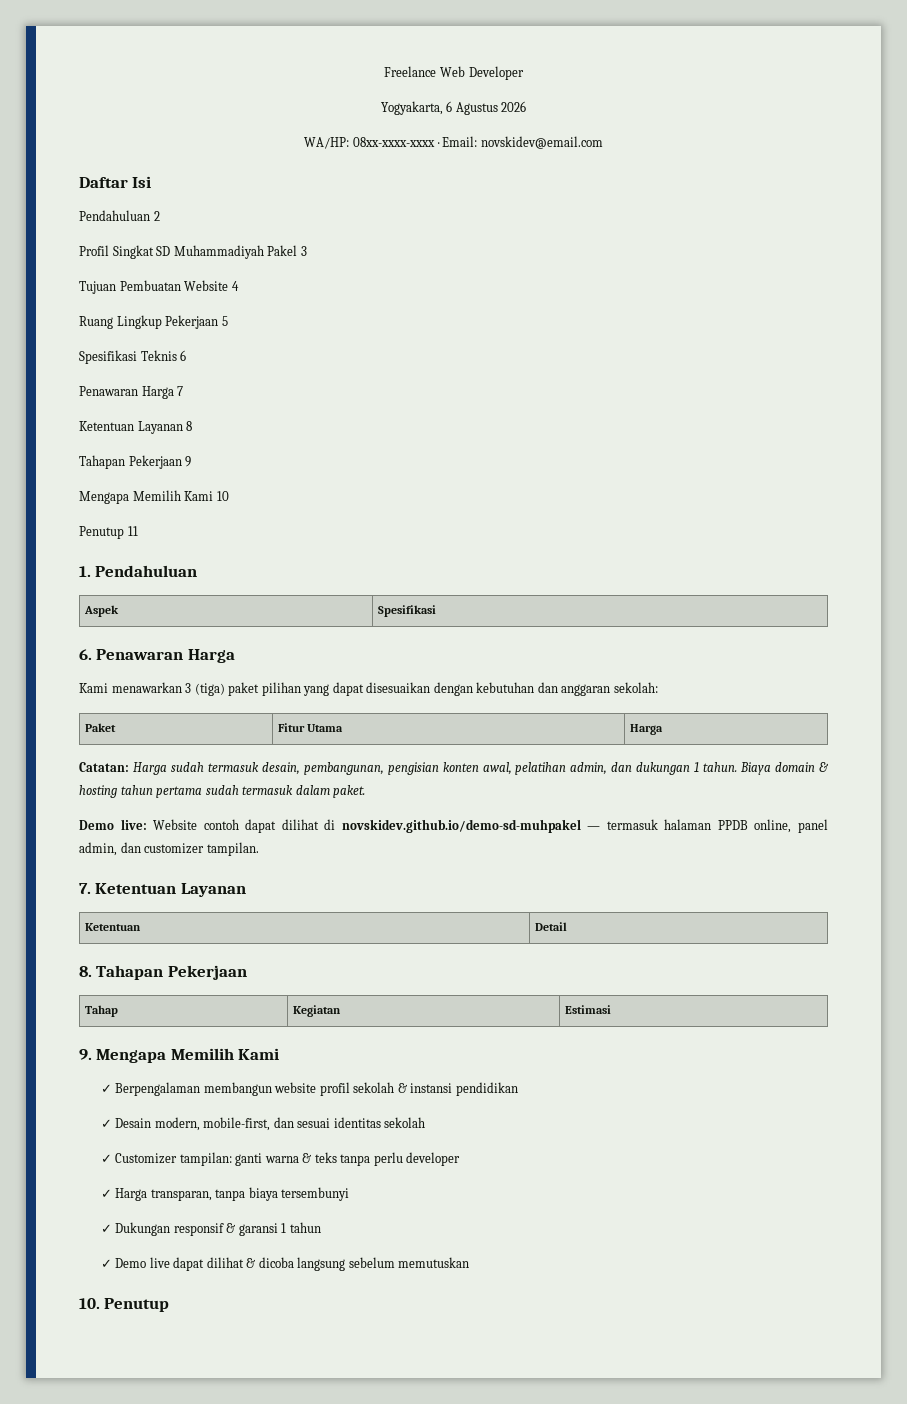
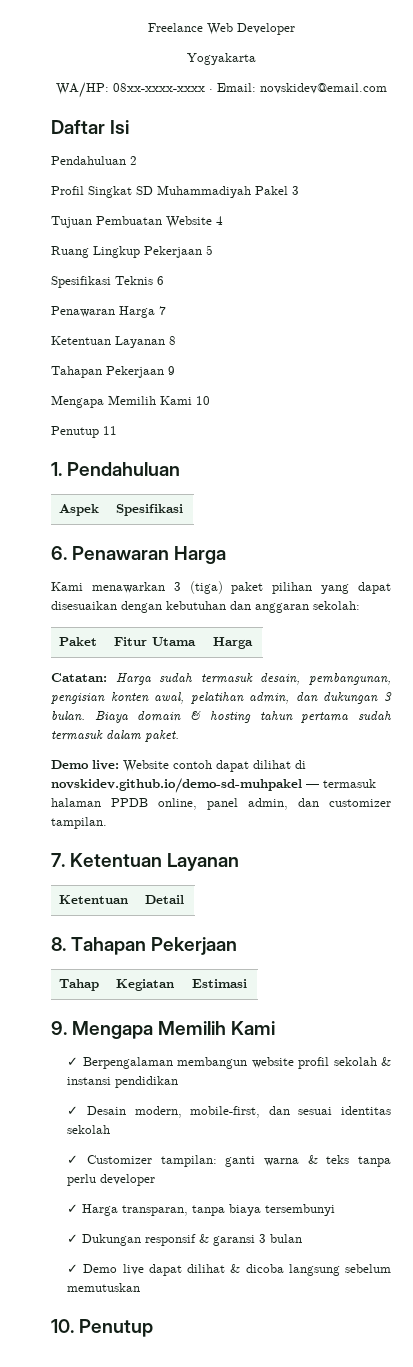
- Yogyakarta, 6 Agustus 2026
+ Yogyakarta
- Catatan: Harga sudah termasuk desain, pembangunan, pengisian konten awal, pelatihan admin, dan dukungan 1 tahun.
+ Catatan: Harga sudah termasuk desain, pembangunan, pengisian konten awal, pelatihan admin, dan dukungan 3 bulan.
- ✓ Dukungan responsif & garansi 1 tahun
+ ✓ Dukungan responsif & garansi 3 bulan

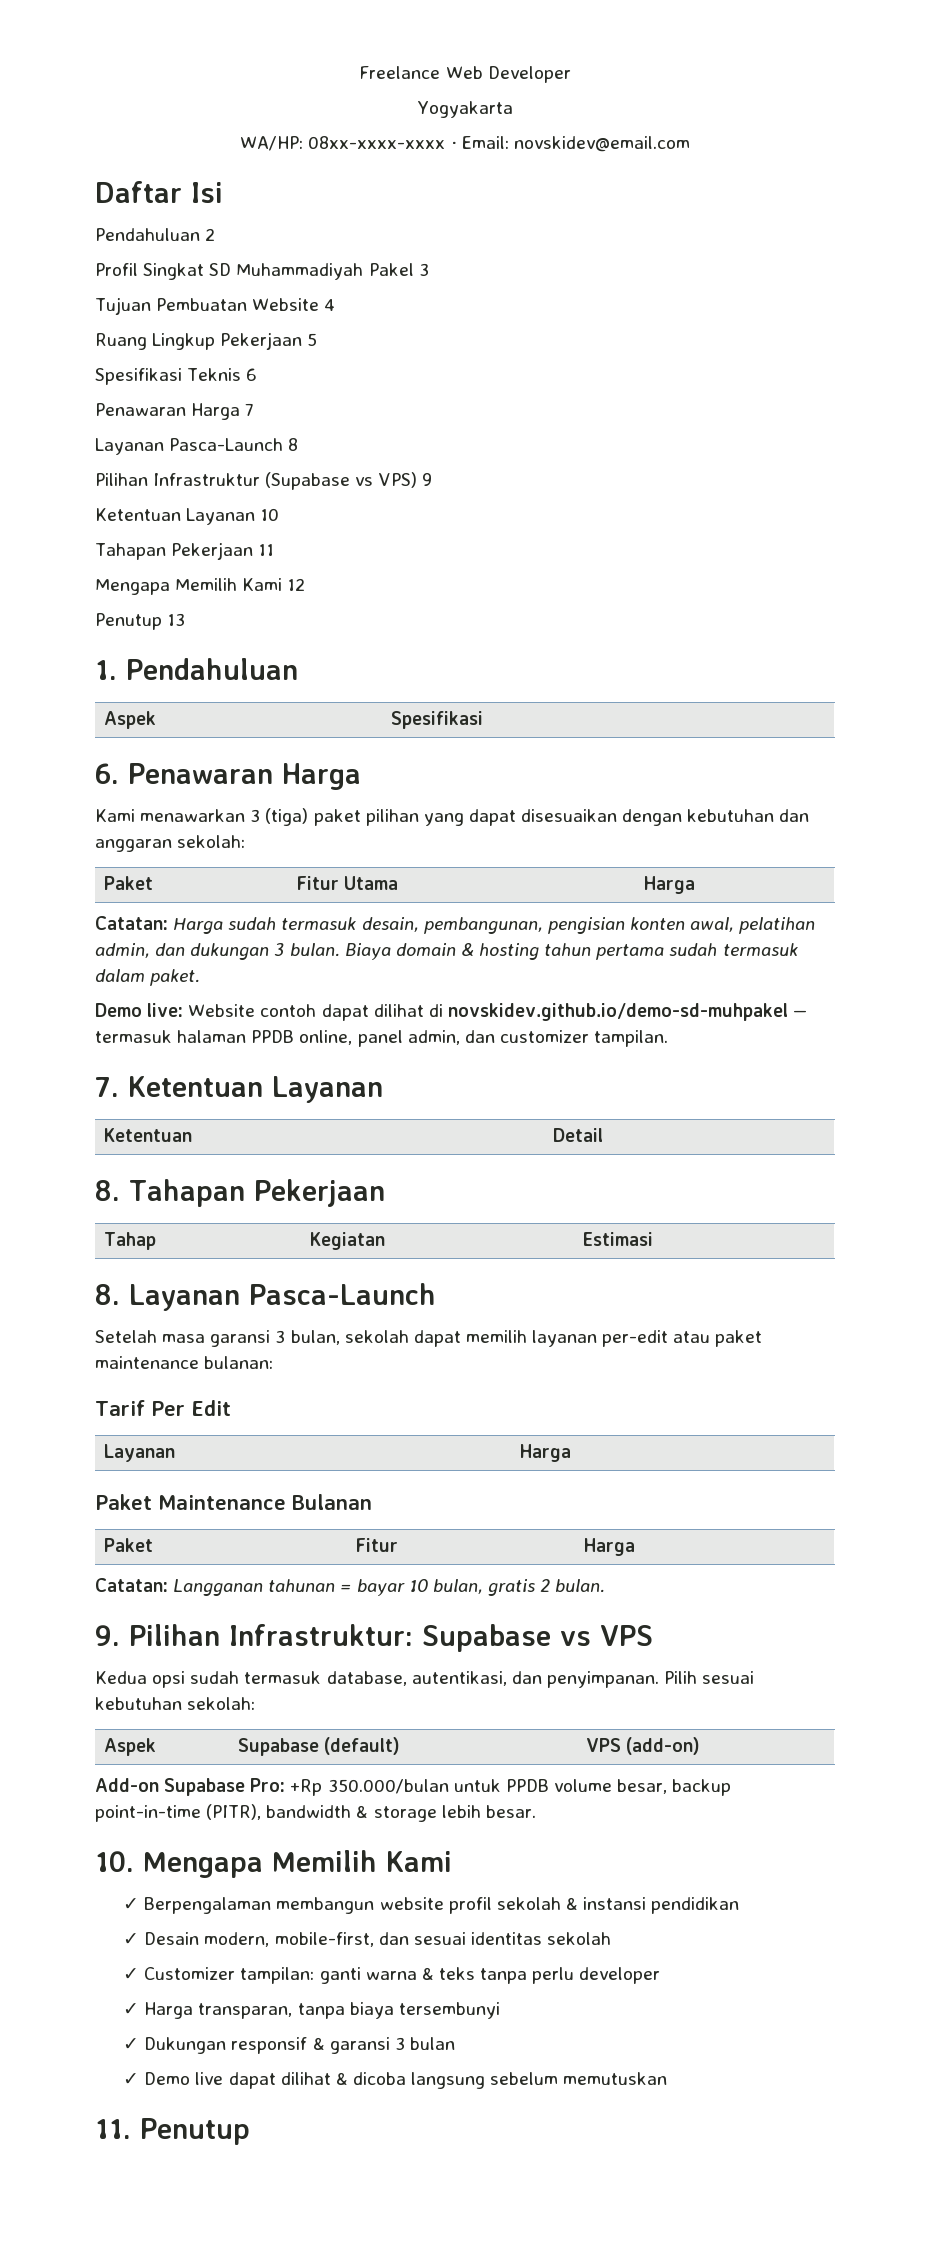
- Ketentuan Layanan 8
- Tahapan Pekerjaan 9
- Mengapa Memilih Kami 10
- Penutup 11
+ Layanan Pasca-Launch 8
+ Pilihan Infrastruktur (Supabase vs VPS) 9
+ Ketentuan Layanan 10
+ Tahapan Pekerjaan 11
+ Mengapa Memilih Kami 12
+ Penutup 13
- 9. Mengapa Memilih Kami
+ 8. Layanan Pasca-Launch
+ Setelah masa garansi 3 bulan, sekolah dapat memilih layanan per-edit atau paket maintenance bulanan:
+ Tarif Per Edit
+ Layanan | Harga
+ Paket Maintenance Bulanan
+ Paket | Fitur | Harga
+ Catatan: Langganan tahunan = bayar 10 bulan, gratis 2 bulan.
+ 9. Pilihan Infrastruktur: Supabase vs VPS
+ Kedua opsi sudah termasuk database, autentikasi, dan penyimpanan. Pilih sesuai kebutuhan sekolah:
+ Aspek | Supabase (default) | VPS (add-on)
+ Add-on Supabase Pro: +Rp 350.000/bulan untuk PPDB volume besar, backup point-in-time (PITR), bandwidth & storage lebih besar.
+ 10. Mengapa Memilih Kami
- 10. Penutup
+ 11. Penutup

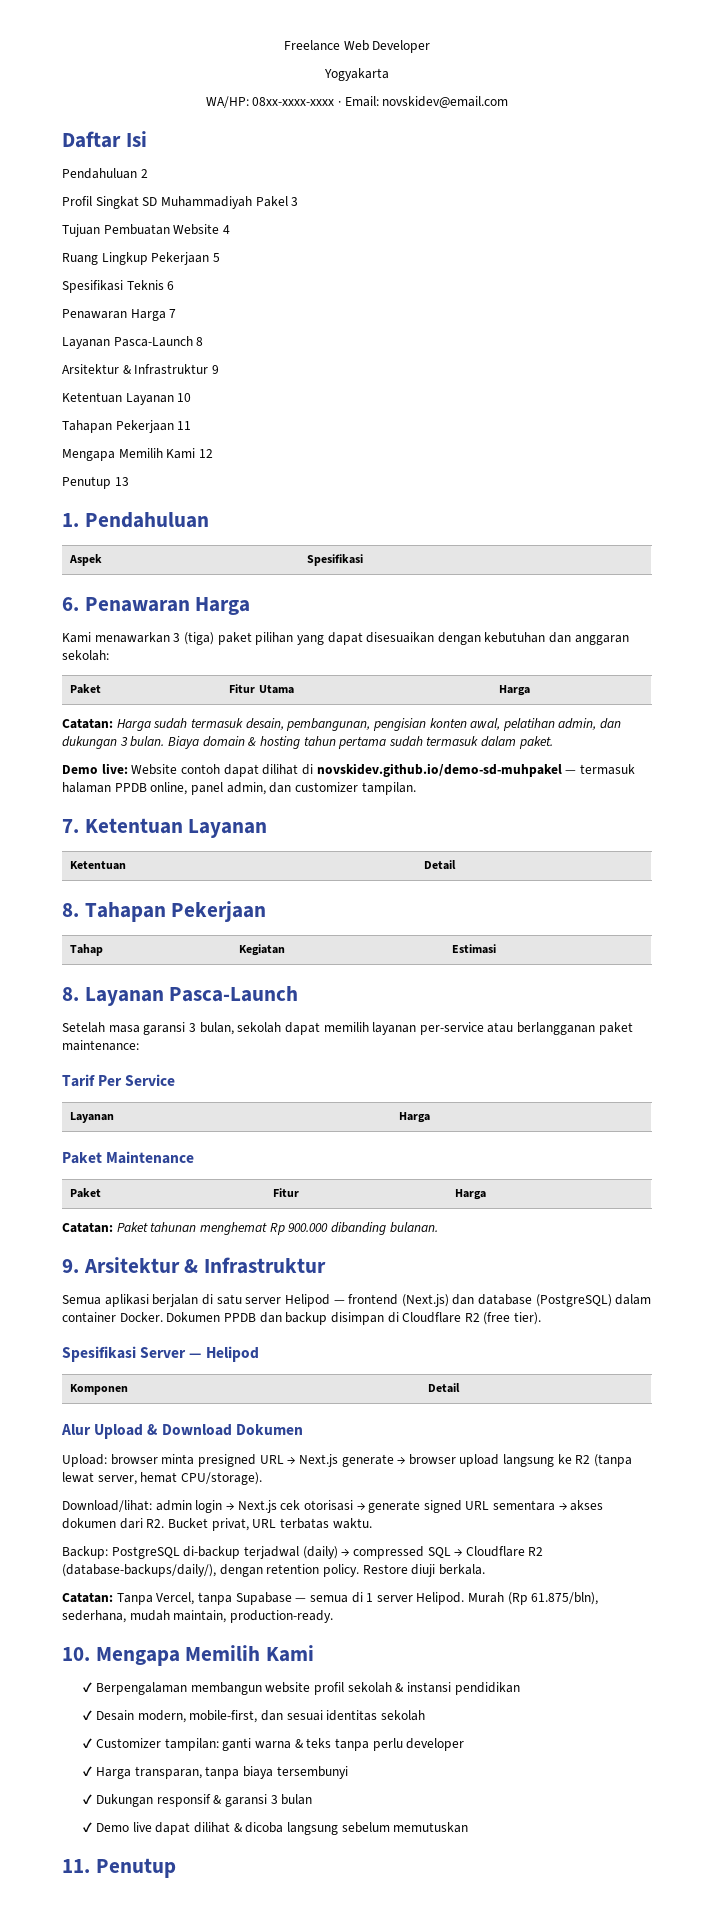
- Pilihan Infrastruktur (Supabase vs VPS) 9
+ Arsitektur & Infrastruktur 9
- Setelah masa garansi 3 bulan, sekolah dapat memilih layanan per-edit atau paket maintenance bulanan:
+ Setelah masa garansi 3 bulan, sekolah dapat memilih layanan per-service atau berlangganan paket maintenance:
- Tarif Per Edit
+ Tarif Per Service
- Paket Maintenance Bulanan
+ Paket Maintenance
- Catatan: Langganan tahunan = bayar 10 bulan, gratis 2 bulan.
- 9. Pilihan Infrastruktur: Supabase vs VPS
- Kedua opsi sudah termasuk database, autentikasi, dan penyimpanan. Pilih sesuai kebutuhan sekolah:
- Aspek | Supabase (default) | VPS (add-on)
- Add-on Supabase Pro: +Rp 350.000/bulan untuk PPDB volume besar, backup point-in-time (PITR), bandwidth & storage lebih besar.
+ Catatan: Paket tahunan menghemat Rp 900.000 dibanding bulanan.
+ 9. Arsitektur & Infrastruktur
+ Semua aplikasi berjalan di satu server Helipod — frontend (Next.js) dan database (PostgreSQL) dalam container Docker. Dokumen PPDB dan backup disimpan di Cloudflare R2 (free tier).
+ Spesifikasi Server — Helipod
+ Komponen | Detail
+ Alur Upload & Download Dokumen
+ Upload: browser minta presigned URL → Next.js generate → browser upload langsung ke R2 (tanpa lewat server, hemat CPU/storage).
+ Download/lihat: admin login → Next.js cek otorisasi → generate signed URL sementara → akses dokumen dari R2. Bucket privat, URL terbatas waktu.
+ Backup: PostgreSQL di-backup terjadwal (daily) → compressed SQL → Cloudflare R2 (database-backups/daily/), dengan retention policy. Restore diuji berkala.
+ Catatan: Tanpa Vercel, tanpa Supabase — semua di 1 server Helipod. Murah (Rp 61.875/bln), sederhana, mudah maintain, production-ready.

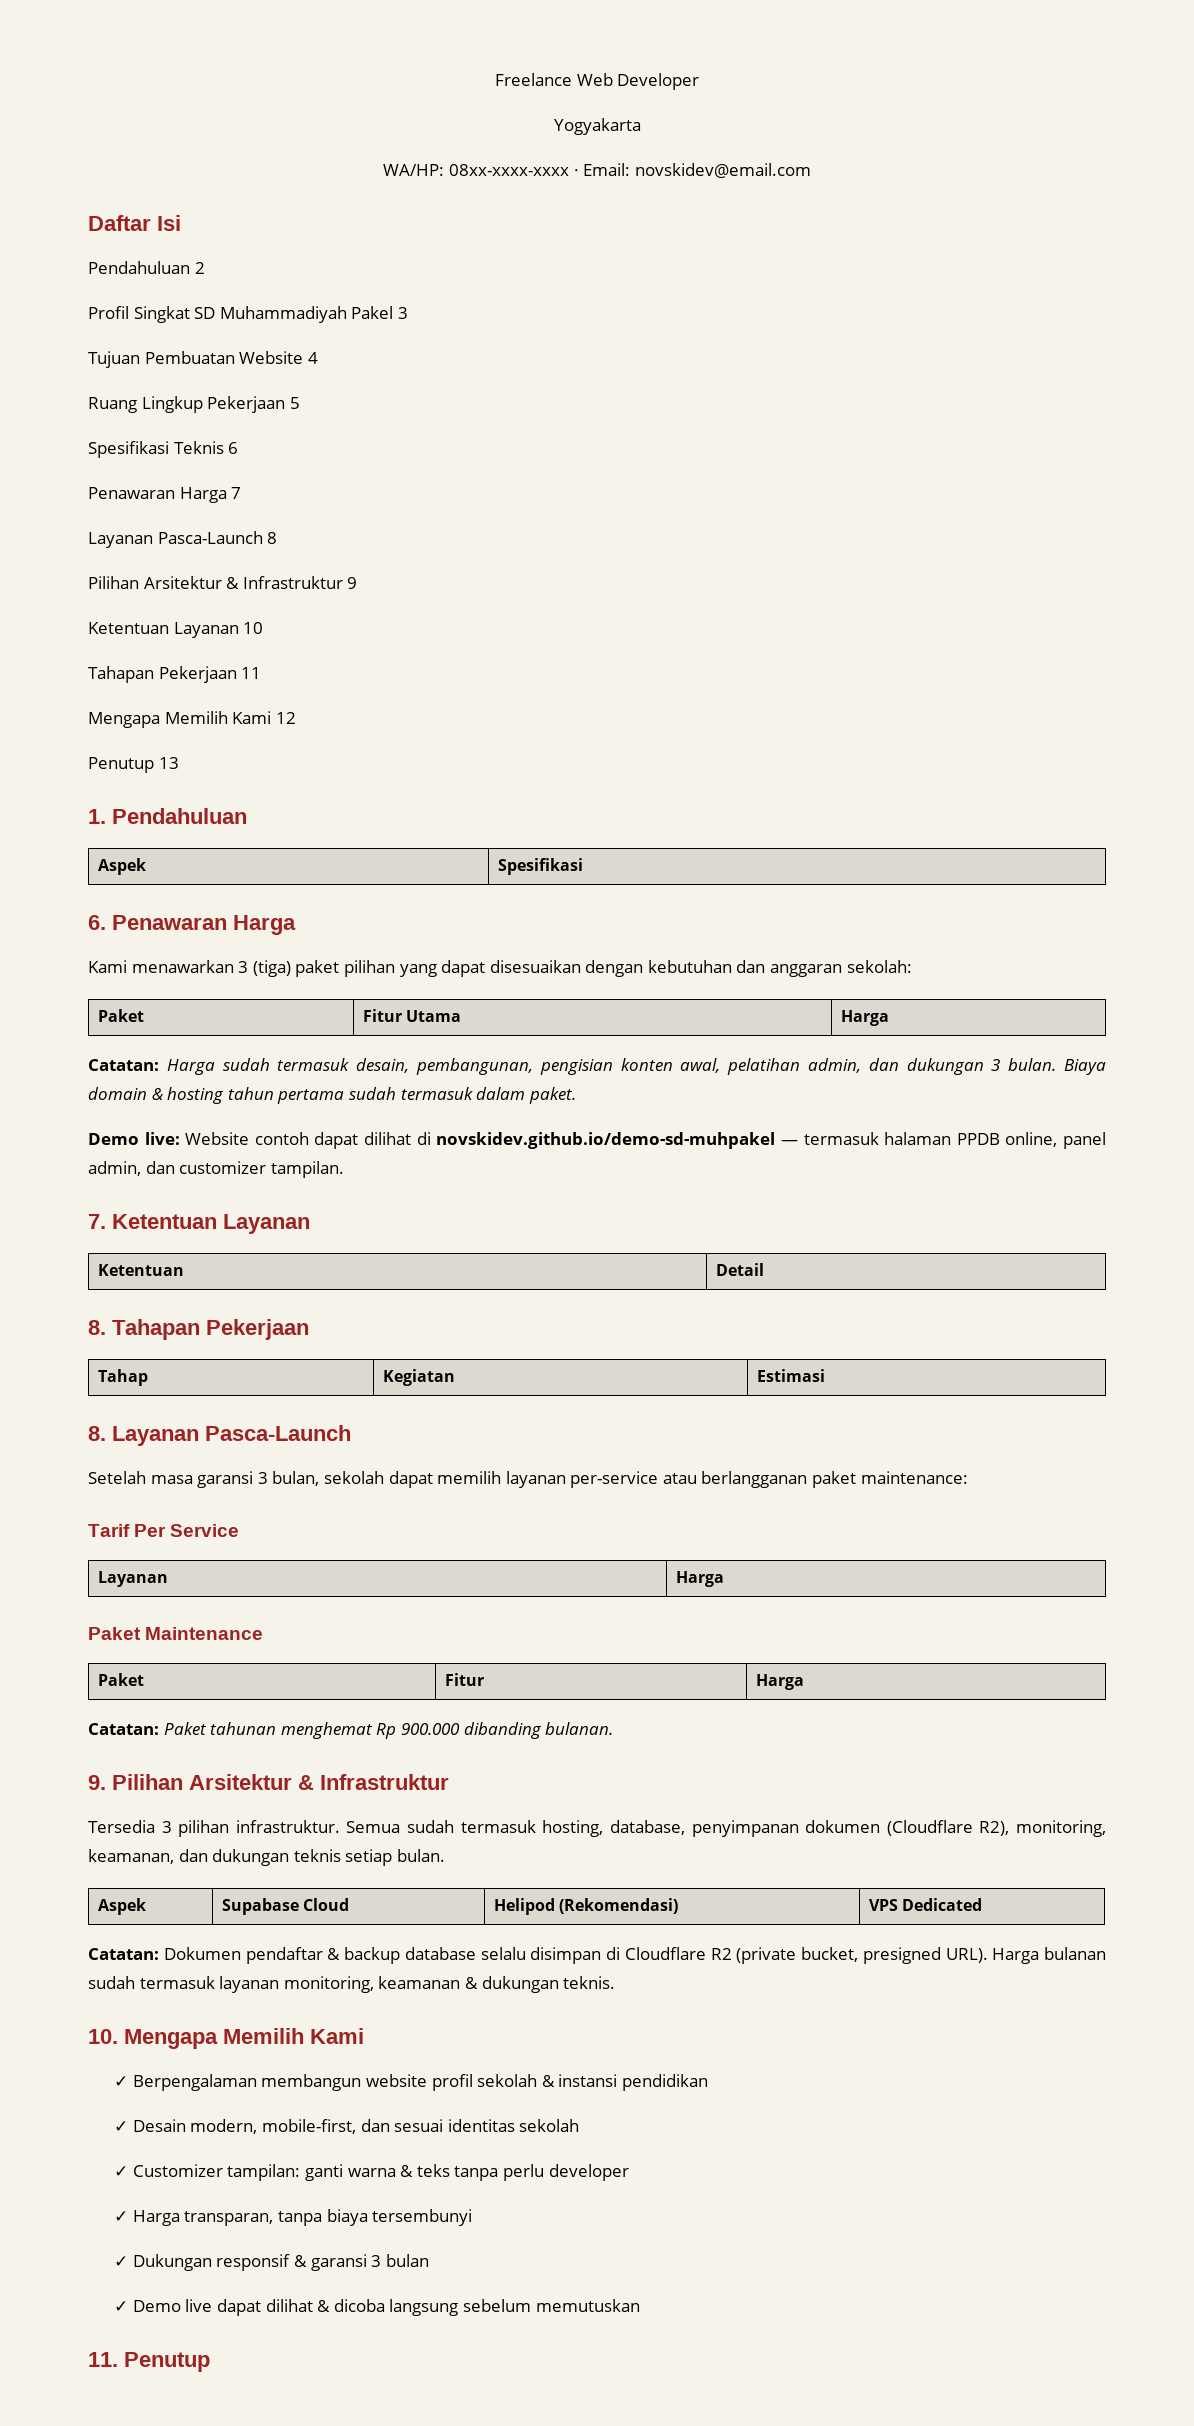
- Arsitektur & Infrastruktur 9
+ Pilihan Arsitektur & Infrastruktur 9
- 9. Arsitektur & Infrastruktur
+ 9. Pilihan Arsitektur & Infrastruktur
- Semua aplikasi berjalan di satu server Helipod — frontend (Next.js) dan database (PostgreSQL) dalam container Docker. Dokumen PPDB dan backup disimpan di Cloudflare R2 (free tier).
- Spesifikasi Server — Helipod
- Komponen | Detail
- Alur Upload & Download Dokumen
- Upload: browser minta presigned URL → Next.js generate → browser upload langsung ke R2 (tanpa lewat server, hemat CPU/storage).
- Download/lihat: admin login → Next.js cek otorisasi → generate signed URL sementara → akses dokumen dari R2. Bucket privat, URL terbatas waktu.
- Backup: PostgreSQL di-backup terjadwal (daily) → compressed SQL → Cloudflare R2 (database-backups/daily/), dengan retention policy. Restore diuji berkala.
- Catatan: Tanpa Vercel, tanpa Supabase — semua di 1 server Helipod. Murah (Rp 61.875/bln), sederhana, mudah maintain, production-ready.
+ Tersedia 3 pilihan infrastruktur. Semua sudah termasuk hosting, database, penyimpanan dokumen (Cloudflare R2), monitoring, keamanan, dan dukungan teknis setiap bulan.
+ Aspek | Supabase Cloud | Helipod (Rekomendasi) | VPS Dedicated
+ Catatan: Dokumen pendaftar & backup database selalu disimpan di Cloudflare R2 (private bucket, presigned URL). Harga bulanan sudah termasuk layanan monitoring, keamanan & dukungan teknis.

